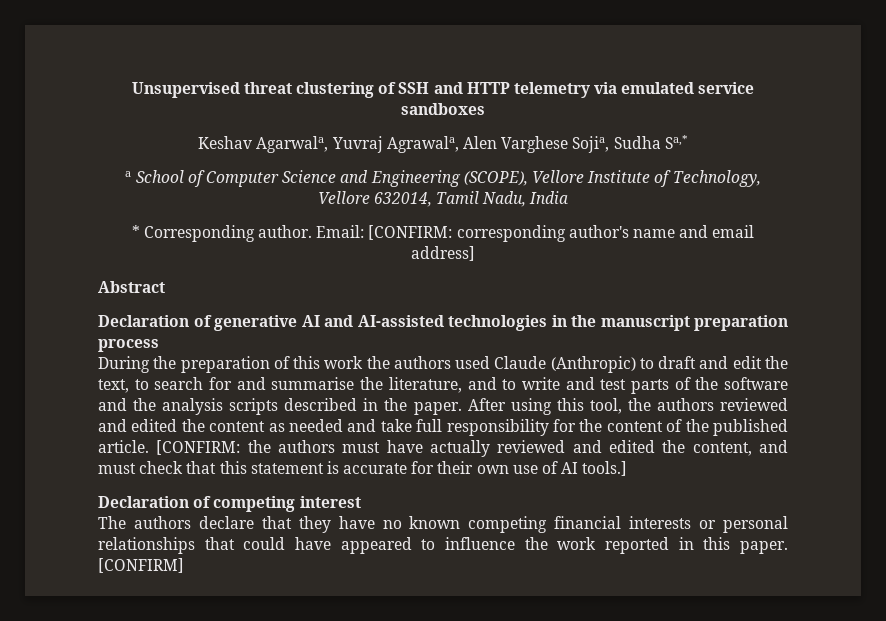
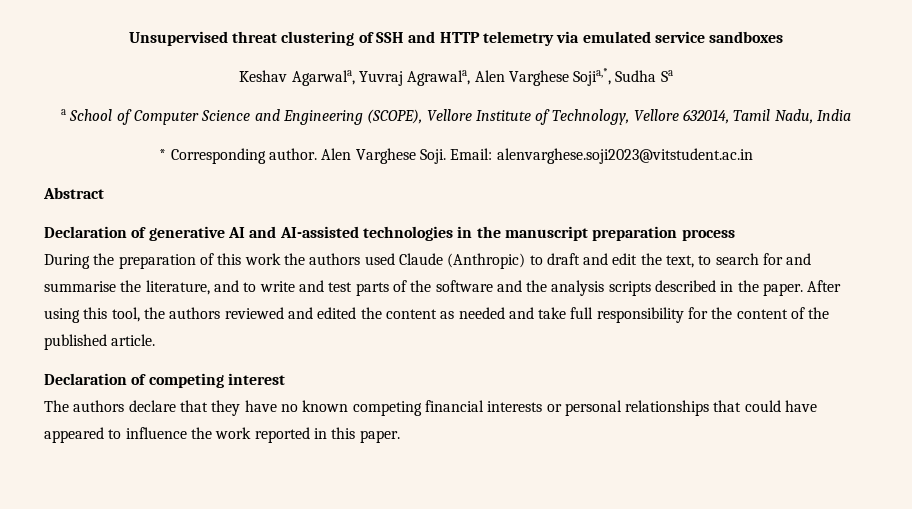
- Keshav Agarwala, Yuvraj Agrawala, Alen Varghese Sojia, Sudha Sa,*
+ Keshav Agarwala, Yuvraj Agrawala, Alen Varghese Sojia,*, Sudha Sa
- Email: [CONFIRM: corresponding author's name and email address]
+ Alen Varghese Soji. Email: alenvarghese.soji2023@vitstudent.ac.in
- [CONFIRM: the authors must have actually reviewed and edited the content, and must check that this statement is accurate for their own use of AI tools.]
- [CONFIRM]

